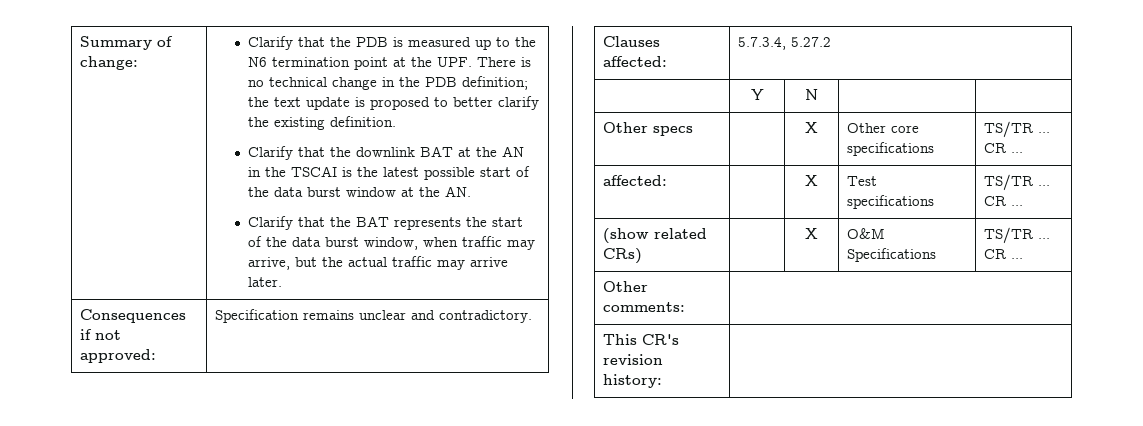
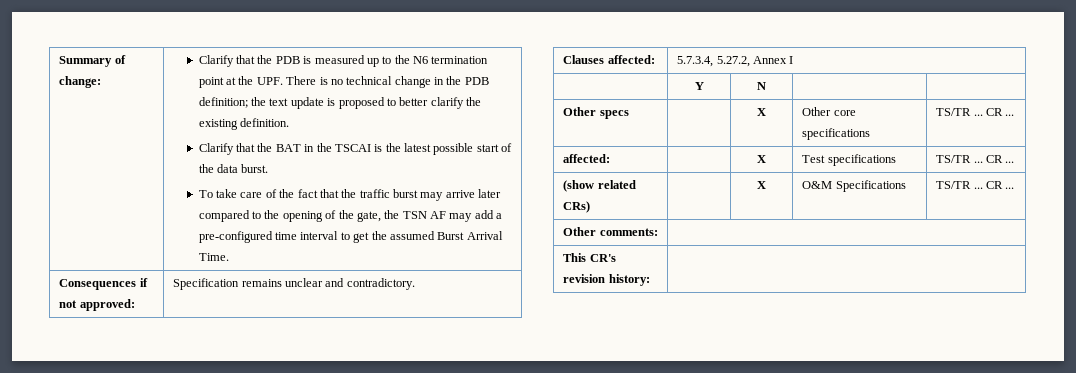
- Clarify that the downlink BAT at the AN in the TSCAI is the latest possible start of the data burst window at the AN.
- Clarify that the BAT represents the start of the data burst window, when traffic may arrive, but the actual traffic may arrive later.
+ Clarify that the BAT in the TSCAI is the latest possible start of the data burst.
+ To take care of the fact that the traffic burst may arrive later compared to the opening of the gate, the TSN AF may add a pre-configured time interval to get the assumed Burst Arrival Time.
- Clauses affected: | 5.7.3.4, 5.27.2
+ Clauses affected: | 5.7.3.4, 5.27.2, Annex I

